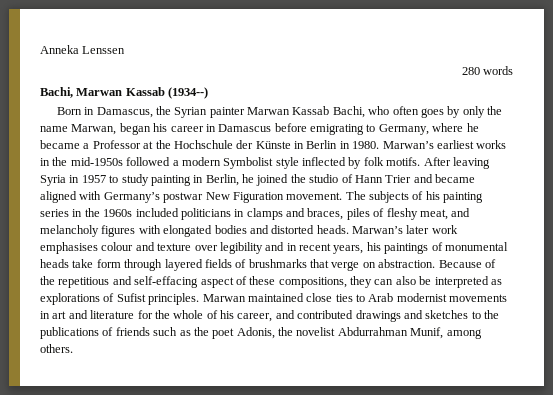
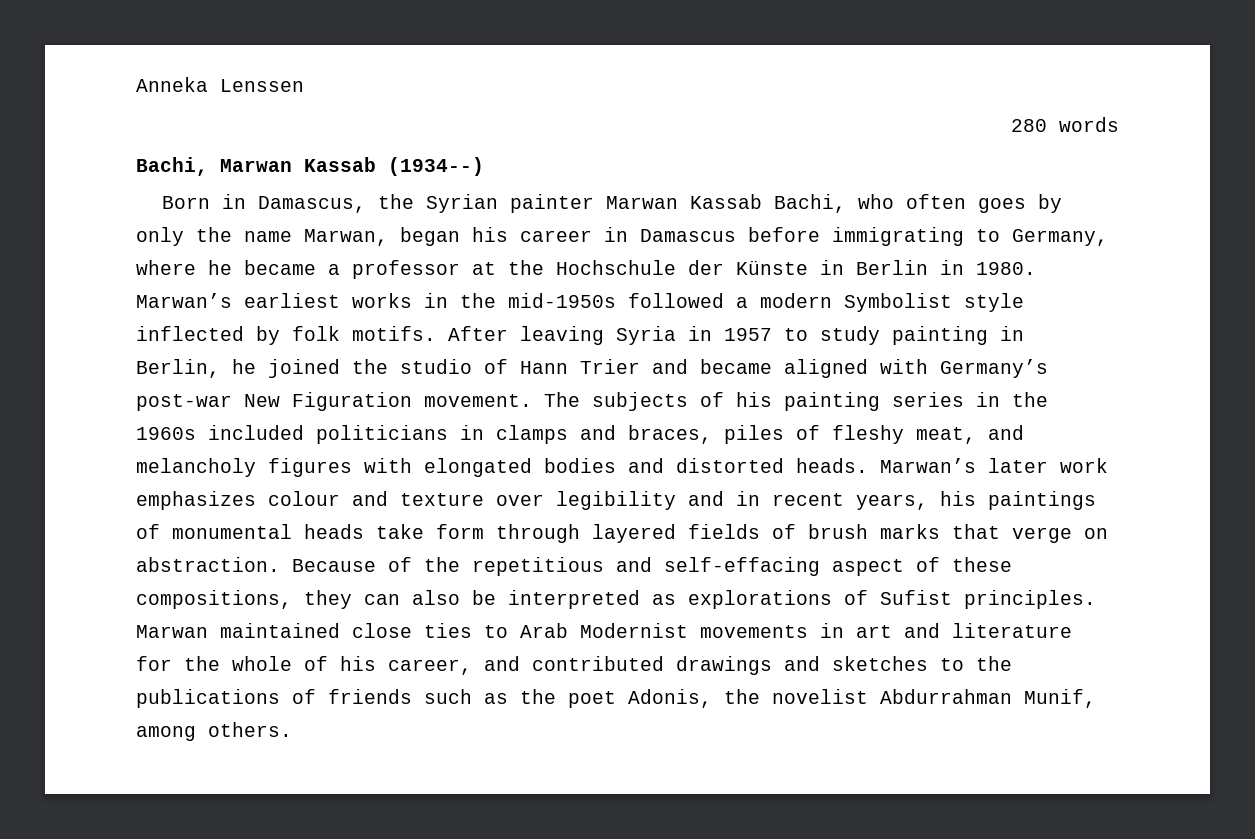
- Born in Damascus, the Syrian painter Marwan Kassab Bachi, who often goes by only the name Marwan, began his career in Damascus before emigrating to Germany, where he became a Professor at the Hochschule der Künste in Berlin in 1980.
+ Born in Damascus, the Syrian painter Marwan Kassab Bachi, who often goes by only the name Marwan, began his career in Damascus before immigrating to Germany, where he became a professor at the Hochschule der Künste in Berlin in 1980.
- After leaving Syria in 1957 to study painting in Berlin, he joined the studio of Hann Trier and became aligned with Germany’s postwar New Figuration movement.
+ After leaving Syria in 1957 to study painting in Berlin, he joined the studio of Hann Trier and became aligned with Germany’s post-war New Figuration movement.
- Marwan’s later work emphasises colour and texture over legibility and in recent years, his paintings of monumental heads take form through layered fields of brushmarks that verge on abstraction.
+ Marwan’s later work emphasizes colour and texture over legibility and in recent years, his paintings of monumental heads take form through layered fields of brush marks that verge on abstraction.
- Marwan maintained close ties to Arab modernist movements in art and literature for the whole of his career, and contributed drawings and sketches to the publications of friends such as the poet Adonis, the novelist Abdurrahman Munif, among others.
+ Marwan maintained close ties to Arab Modernist movements in art and literature for the whole of his career, and contributed drawings and sketches to the publications of friends such as the poet Adonis, the novelist Abdurrahman Munif, among others.

